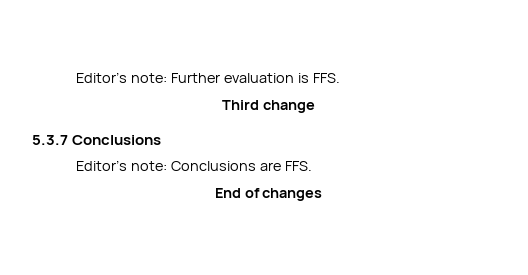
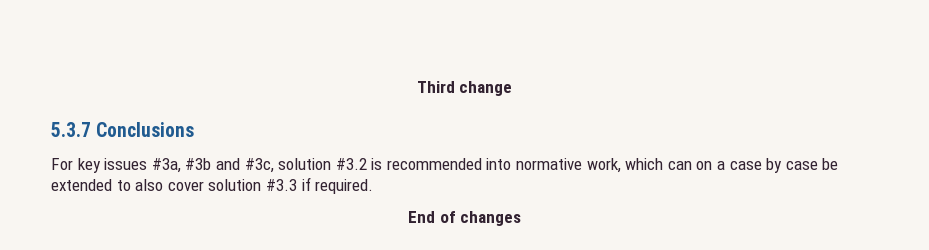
- Editor’s note: Further evaluation is FFS.
  Third change
  5.3.7 Conclusions
- Editor’s note: Conclusions are FFS.
+ For key issues #3a, #3b and #3c, solution #3.2 is recommended into normative work, which can on a case by case be extended to also cover solution #3.3 if required.

